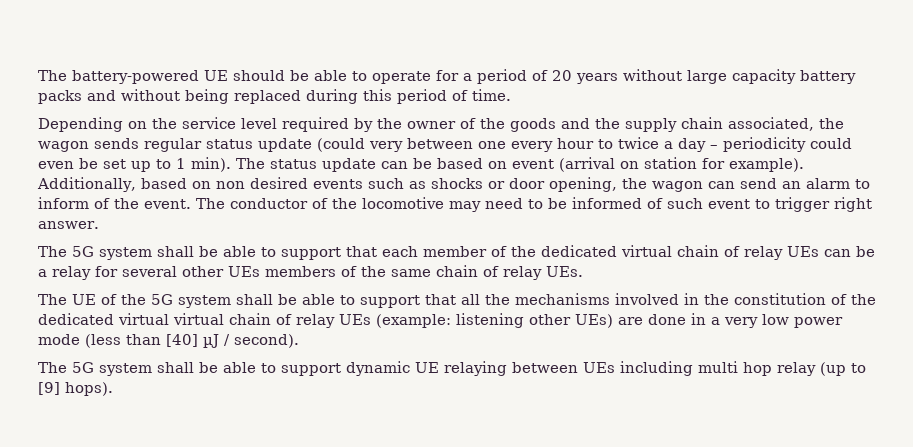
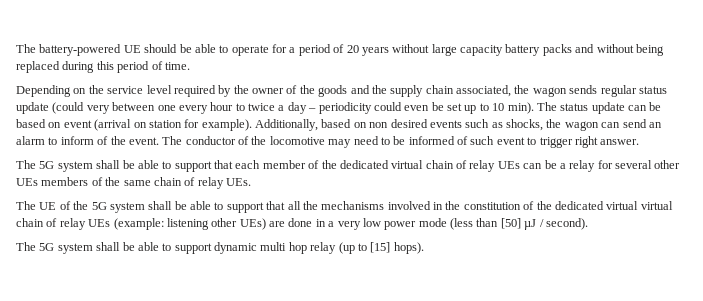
- Depending on the service level required by the owner of the goods and the supply chain associated, the wagon sends regular status update (could very between one every hour to twice a day – periodicity could even be set up to 1 min).
+ Depending on the service level required by the owner of the goods and the supply chain associated, the wagon sends regular status update (could very between one every hour to twice a day – periodicity could even be set up to 10 min).
- Additionally, based on non desired events such as shocks or door opening, the wagon can send an alarm to inform of the event.
+ Additionally, based on non desired events such as shocks, the wagon can send an alarm to inform of the event.
- The UE of the 5G system shall be able to support that all the mechanisms involved in the constitution of the dedicated virtual virtual chain of relay UEs (example: listening other UEs) are done in a very low power mode (less than [40] µJ / second).
+ The UE of the 5G system shall be able to support that all the mechanisms involved in the constitution of the dedicated virtual virtual chain of relay UEs (example: listening other UEs) are done in a very low power mode (less than [50] µJ / second).
- The 5G system shall be able to support dynamic UE relaying between UEs including multi hop relay (up to [9] hops).
+ The 5G system shall be able to support dynamic multi hop relay (up to [15] hops).

